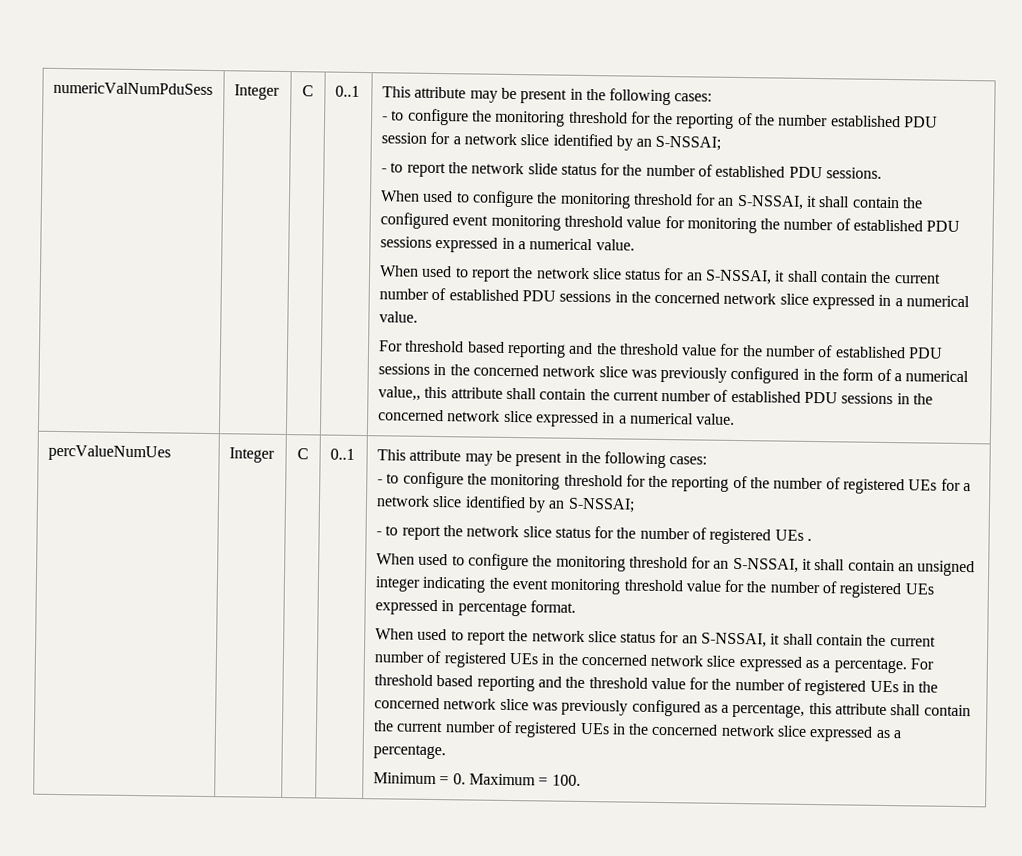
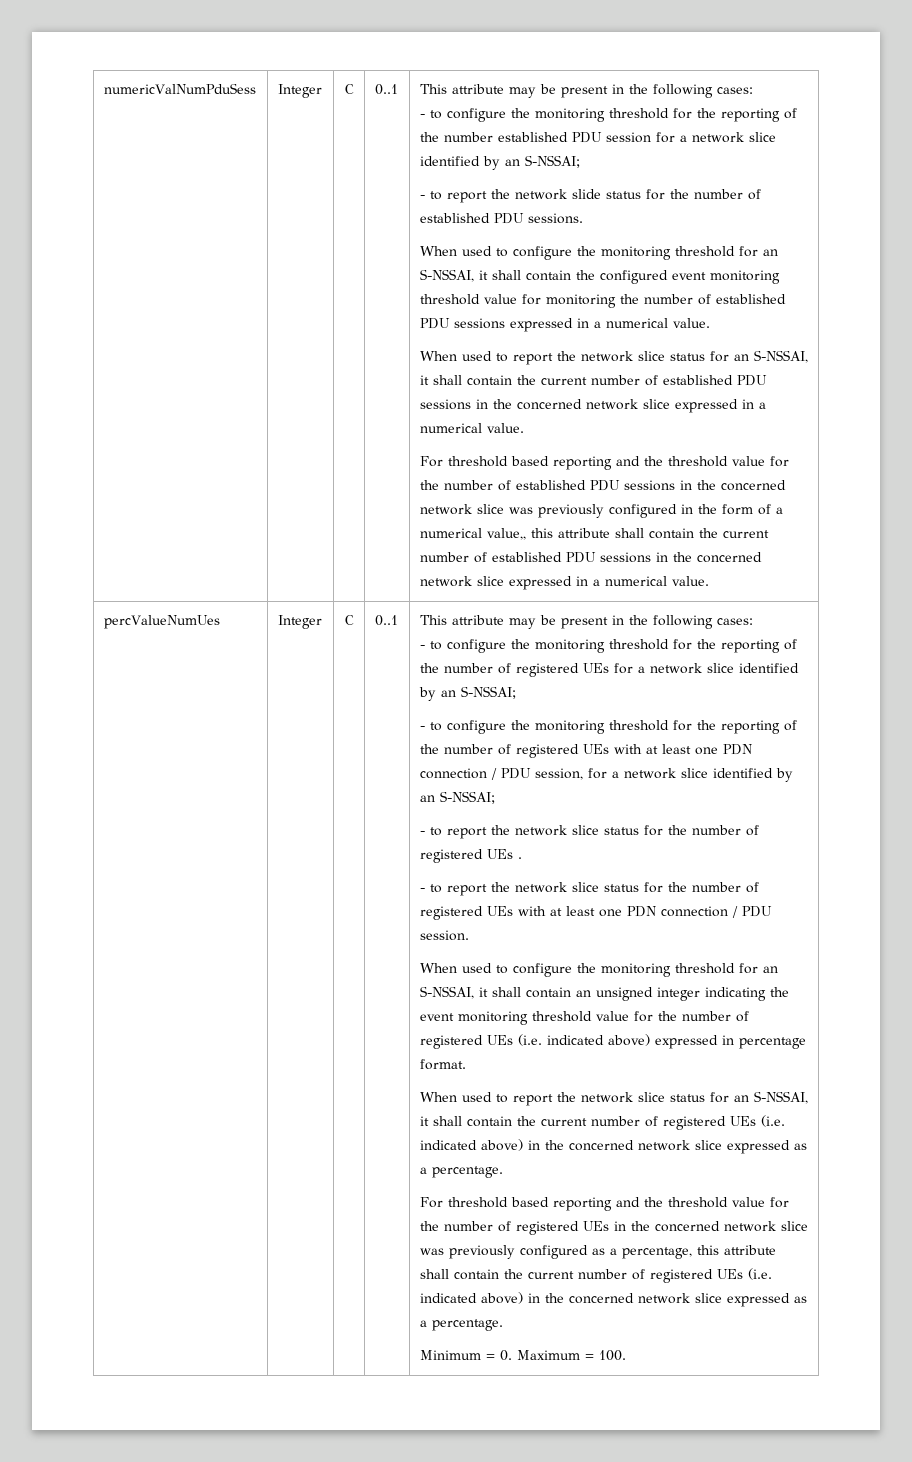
+ - to configure the monitoring threshold for the reporting of the number of registered UEs with at least one PDN connection / PDU session, for a network slice identified by an S-NSSAI;
+ - to report the network slice status for the number of registered UEs with at least one PDN connection / PDU session.
- When used to configure the monitoring threshold for an S-NSSAI, it shall contain an unsigned integer indicating the event monitoring threshold value for the number of registered UEs expressed in percentage format.
+ When used to configure the monitoring threshold for an S-NSSAI, it shall contain an unsigned integer indicating the event monitoring threshold value for the number of registered UEs (i.e. indicated above) expressed in percentage format.
- When used to report the network slice status for an S-NSSAI, it shall contain the current number of registered UEs in the concerned network slice expressed as a percentage. For threshold based reporting and the threshold value for the number of registered UEs in the concerned network slice was previously configured as a percentage, this attribute shall contain the current number of registered UEs in the concerned network slice expressed as a percentage.
+ When used to report the network slice status for an S-NSSAI, it shall contain the current number of registered UEs (i.e. indicated above) in the concerned network slice expressed as a percentage.
+ For threshold based reporting and the threshold value for the number of registered UEs in the concerned network slice was previously configured as a percentage, this attribute shall contain the current number of registered UEs (i.e. indicated above) in the concerned network slice expressed as a percentage.

